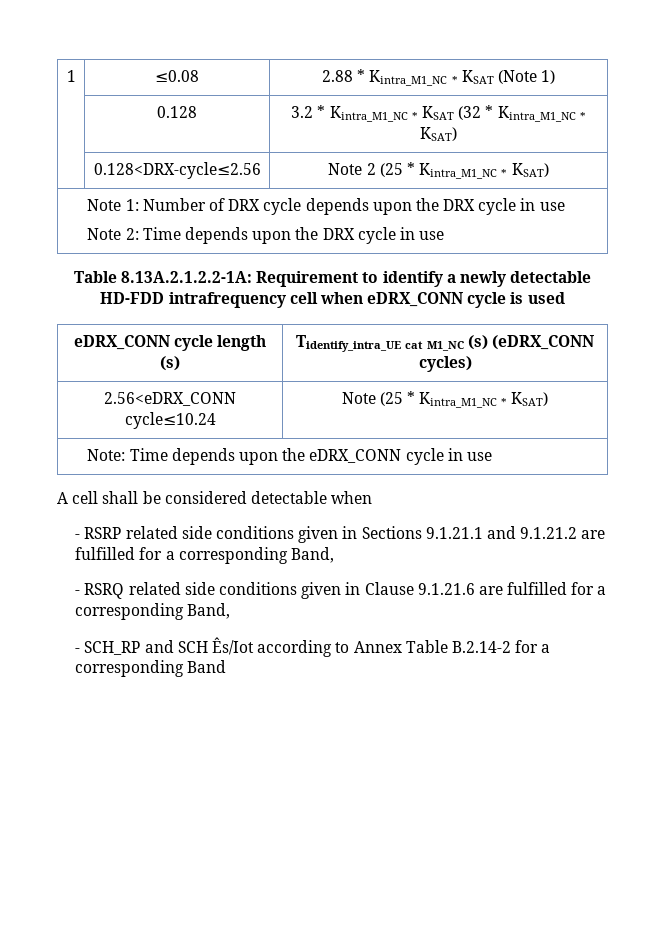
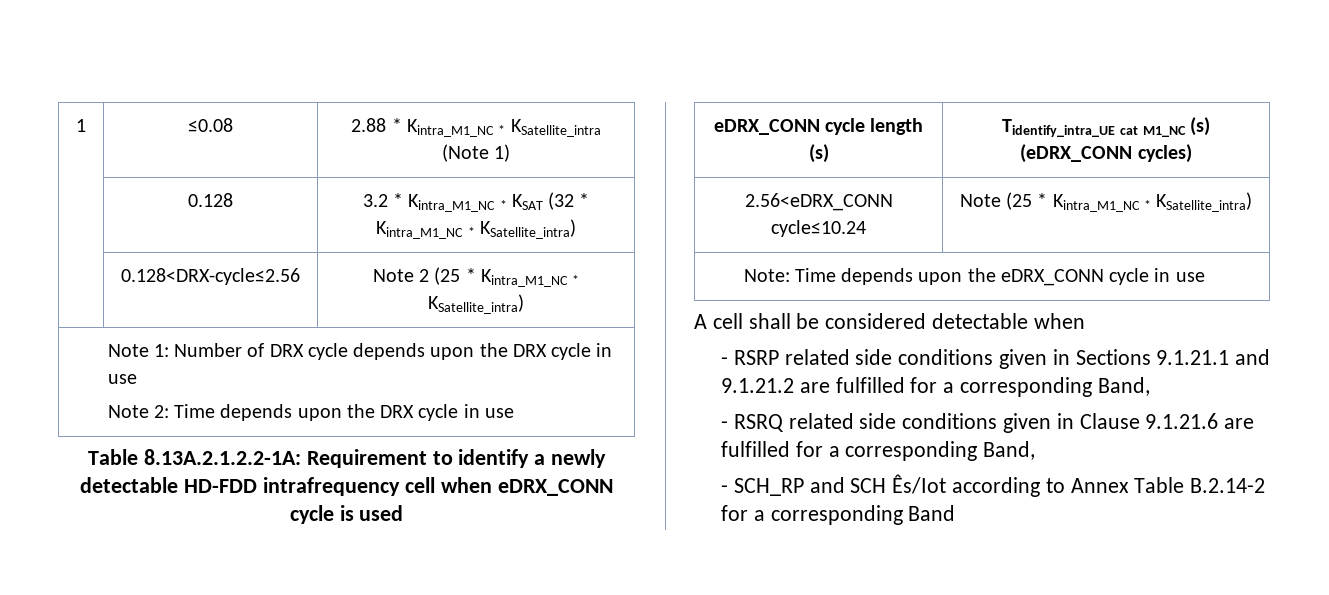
- 1 | ≤0.08 | 2.88 * Kintra_M1_NC * KSAT (Note 1)
+ 1 | ≤0.08 | 2.88 * Kintra_M1_NC * KSatellite_intra (Note 1)
- | 0.128 | 3.2 * Kintra_M1_NC * KSAT (32 * Kintra_M1_NC * KSAT)
+ | 0.128 | 3.2 * Kintra_M1_NC * KSAT (32 * Kintra_M1_NC * KSatellite_intra)
- | 0.128<DRX-cycle≤2.56 | Note 2 (25 * Kintra_M1_NC * KSAT)
+ | 0.128<DRX-cycle≤2.56 | Note 2 (25 * Kintra_M1_NC * KSatellite_intra)
- 2.56<eDRX_CONN cycle≤10.24 | Note (25 * Kintra_M1_NC * KSAT)
+ 2.56<eDRX_CONN cycle≤10.24 | Note (25 * Kintra_M1_NC * KSatellite_intra)

